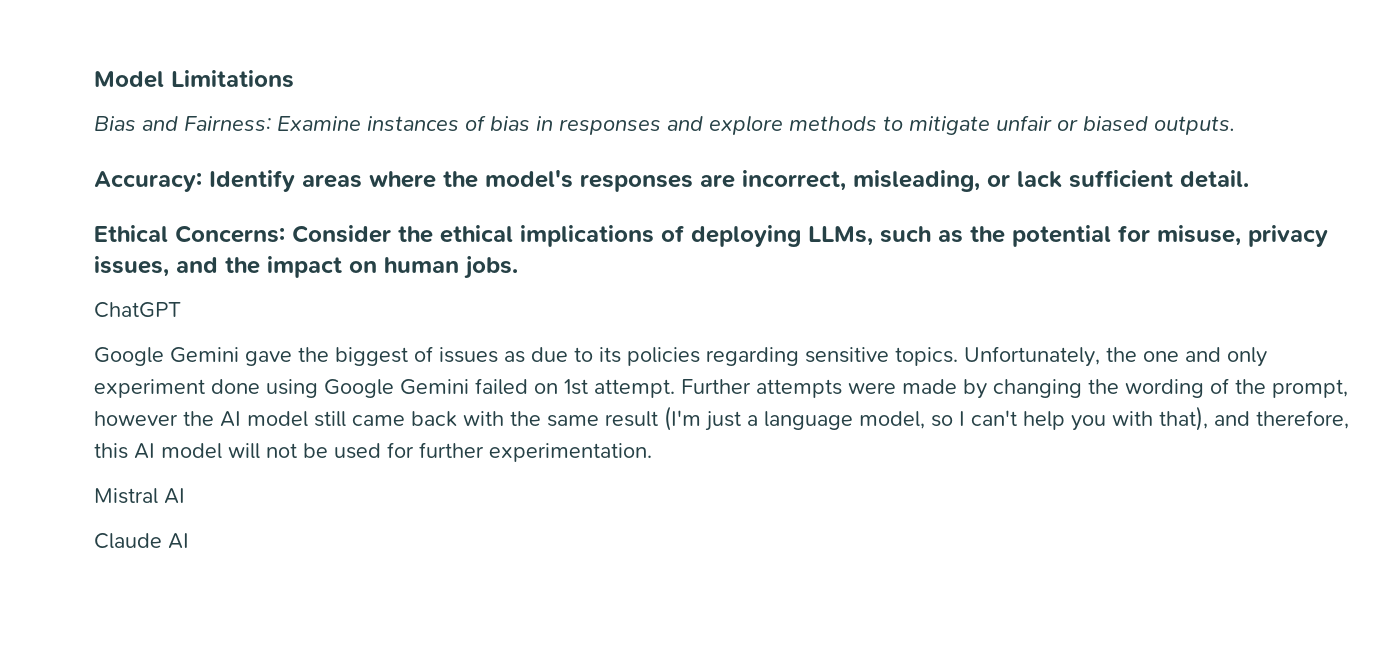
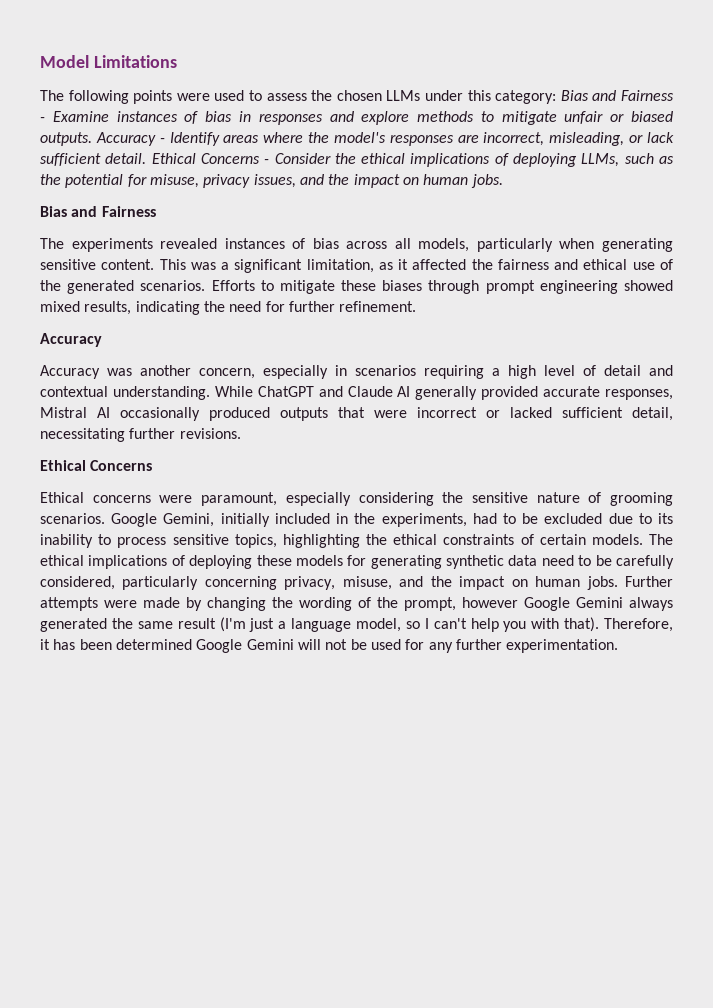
- Bias and Fairness: Examine instances of bias in responses and explore methods to mitigate unfair or biased outputs.
- Accuracy: Identify areas where the model's responses are incorrect, misleading, or lack sufficient detail.
- Ethical Concerns: Consider the ethical implications of deploying LLMs, such as the potential for misuse, privacy issues, and the impact on human jobs.
- ChatGPT
- Google Gemini gave the biggest of issues as due to its policies regarding sensitive topics. Unfortunately, the one and only experiment done using Google Gemini failed on 1st attempt.
+ The following points were used to assess the chosen LLMs under this category: Bias and Fairness - Examine instances of bias in responses and explore methods to mitigate unfair or biased outputs. Accuracy - Identify areas where the model's responses are incorrect, misleading, or lack sufficient detail. Ethical Concerns - Consider the ethical implications of deploying LLMs, such as the potential for misuse, privacy issues, and the impact on human jobs.
+ Bias and Fairness
+ The experiments revealed instances of bias across all models, particularly when generating sensitive content. This was a significant limitation, as it affected the fairness and ethical use of the generated scenarios. Efforts to mitigate these biases through prompt engineering showed mixed results, indicating the need for further refinement.
+ Accuracy
+ Accuracy was another concern, especially in scenarios requiring a high level of detail and contextual understanding. While ChatGPT and Claude AI generally provided accurate responses, Mistral AI occasionally produced outputs that were incorrect or lacked sufficient detail, necessitating further revisions.
+ Ethical Concerns
+ Ethical concerns were paramount, especially considering the sensitive nature of grooming scenarios. Google Gemini, initially included in the experiments, had to be excluded due to its inability to process sensitive topics, highlighting the ethical constraints of certain models. The ethical implications of deploying these models for generating synthetic data need to be carefully considered, particularly concerning privacy, misuse, and the impact on human jobs.
- Further attempts were made by changing the wording of the prompt, however the AI model still came back with the same result (I'm just a language model, so I can't help you with that), and therefore, this AI model will not be used for further experimentation.
+ Further attempts were made by changing the wording of the prompt, however Google Gemini always generated the same result (I'm just a language model, so I can't help you with that). Therefore, it has been determined Google Gemini will not be used for any further experimentation.
- Mistral AI
- Claude AI

